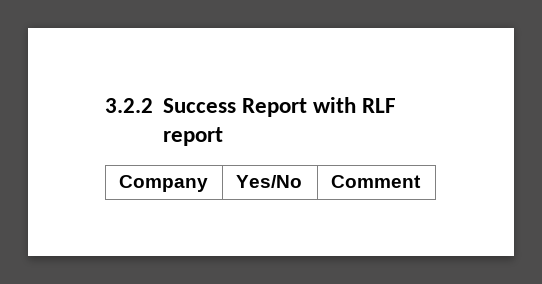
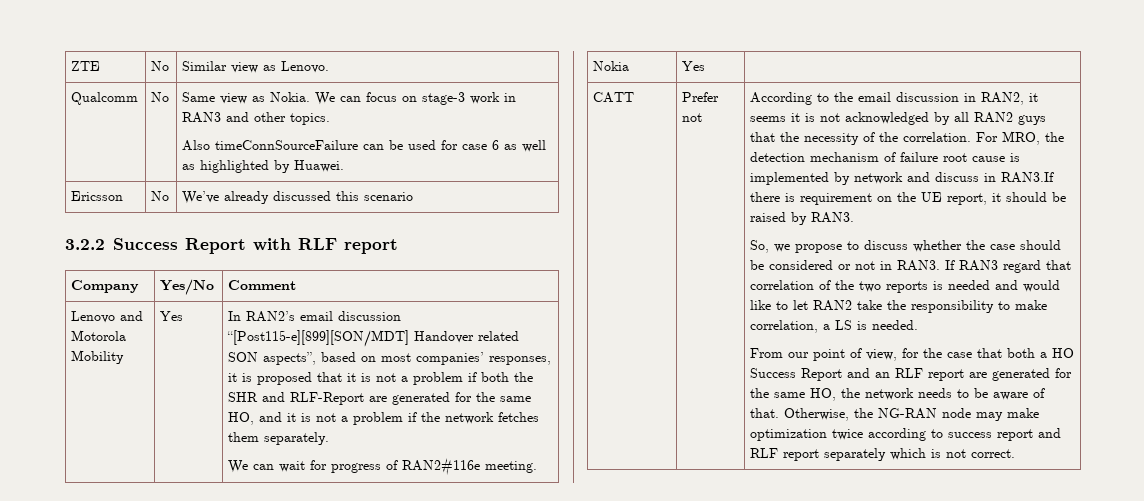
+ ZTE | No | Similar view as Lenovo.
+ Qualcomm | No | Same view as Nokia. We can focus on stage-3 work in RAN3 and other topics.
+ Also timeConnSourceFailure can be used for case 6 as well as highlighted by Huawei.
+ Ericsson | No | We’ve already discussed this scenario
+ Lenovo and Motorola Mobility | Yes | In RAN2’s email discussion “[Post115-e][899][SON/MDT] Handover related SON aspects”, based on most companies’ responses, it is proposed that it is not a problem if both the SHR and RLF-Report are generated for the same HO, and it is not a problem if the network fetches them separately.
+ We can wait for progress of RAN2#116e meeting.
+ Nokia | Yes |
+ CATT | Prefer not | According to the email discussion in RAN2, it seems it is not acknowledged by all RAN2 guys that the necessity of the correlation. For MRO, the detection mechanism of failure root cause is implemented by network and discuss in RAN3.If there is requirement on the UE report, it should be raised by RAN3.
+ So, we propose to discuss whether the case should be considered or not in RAN3. If RAN3 regard that correlation of the two reports is needed and would like to let RAN2 take the responsibility to make correlation, a LS is needed.
+ From our point of view, for the case that both a HO Success Report and an RLF report are generated for the same HO, the network needs to be aware of that. Otherwise, the NG-RAN node may make optimization twice according to success report and RLF report separately which is not correct.

